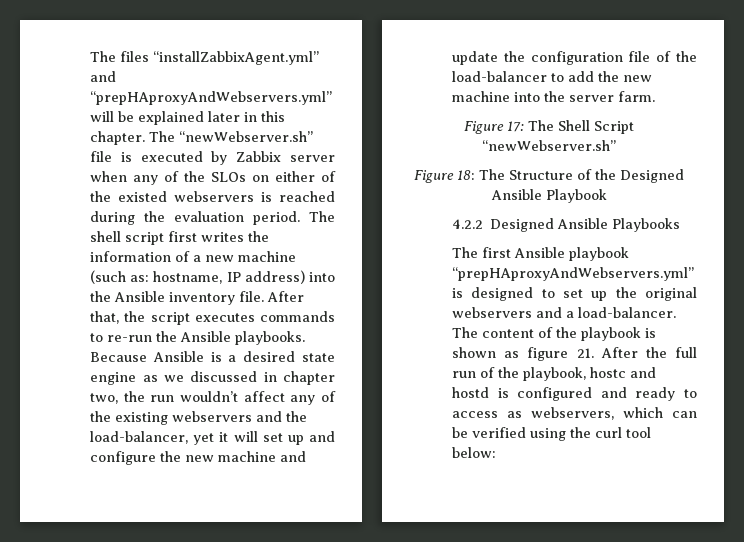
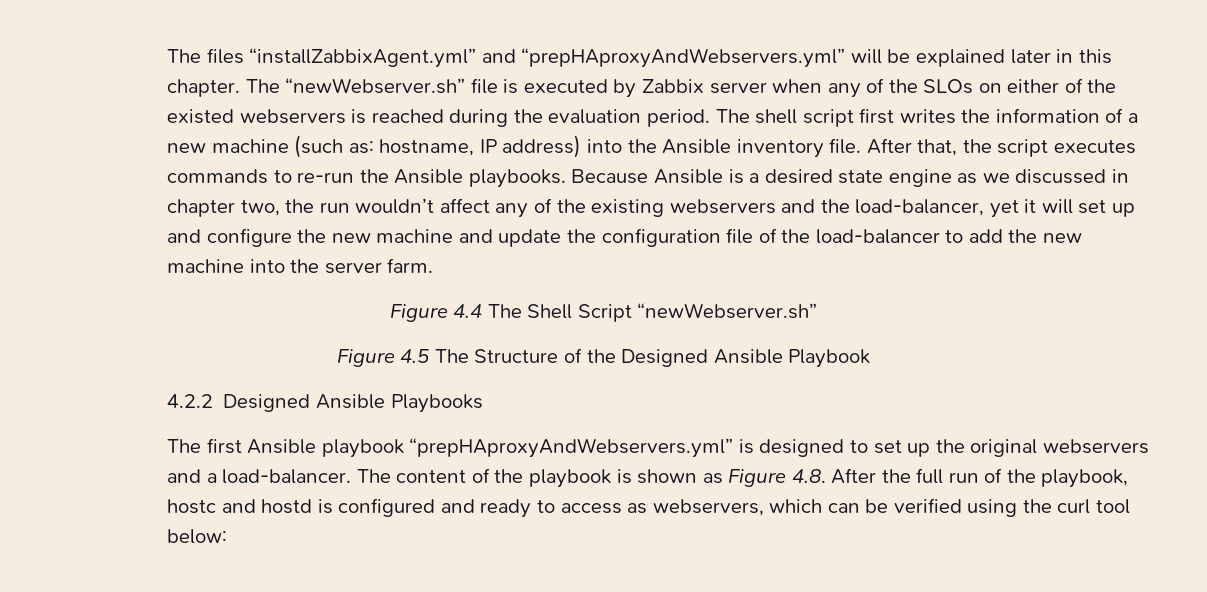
- Figure 17: The Shell Script “newWebserver.sh”
+ Figure 4.4 The Shell Script “newWebserver.sh”
- Figure 18: The Structure of the Designed Ansible Playbook
+ Figure 4.5 The Structure of the Designed Ansible Playbook
- The content of the playbook is shown as figure 21. After the full run of the playbook, hostc and hostd is configured and ready to access as webservers, which can be verified using the curl tool below:
+ The content of the playbook is shown as Figure 4.8. After the full run of the playbook, hostc and hostd is configured and ready to access as webservers, which can be verified using the curl tool below:

